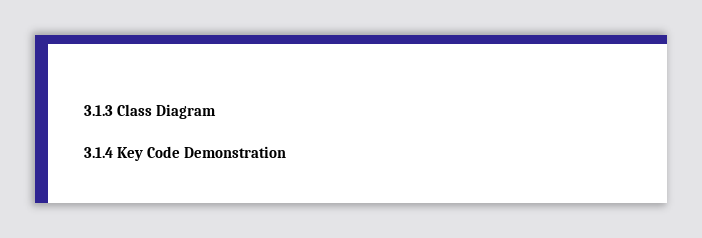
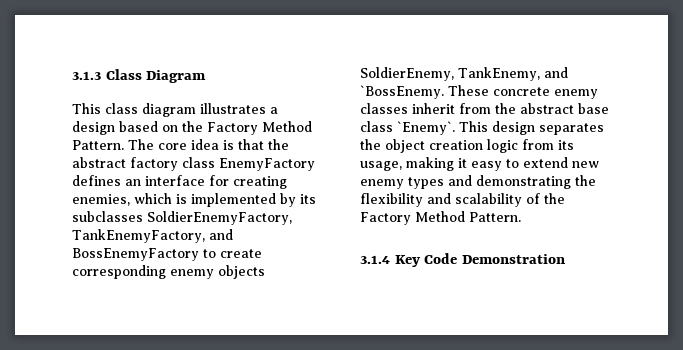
+ This class diagram illustrates a design based on the Factory Method Pattern. The core idea is that the abstract factory class EnemyFactory defines an interface for creating enemies, which is implemented by its subclasses SoldierEnemyFactory, TankEnemyFactory, and BossEnemyFactory to create corresponding enemy objects SoldierEnemy, TankEnemy, and `BossEnemy. These concrete enemy classes inherit from the abstract base class `Enemy`. This design separates the object creation logic from its usage, making it easy to extend new enemy types and demonstrating the flexibility and scalability of the Factory Method Pattern.

